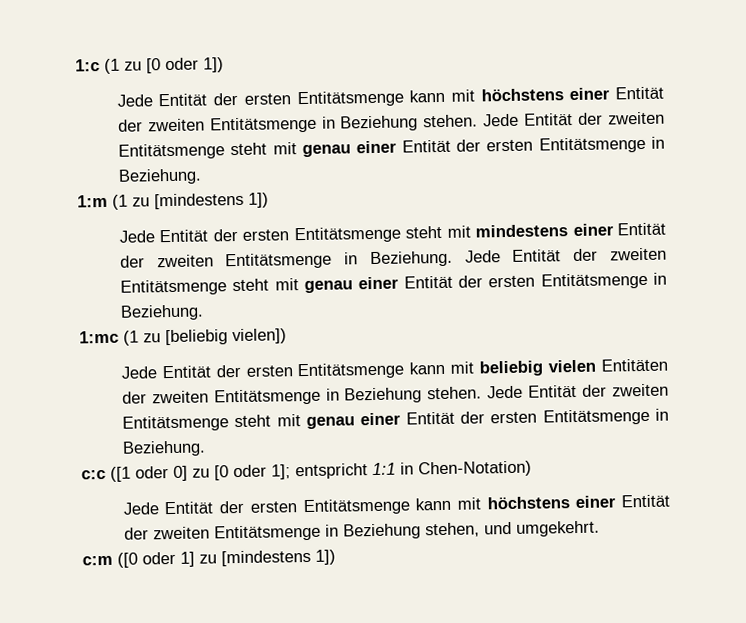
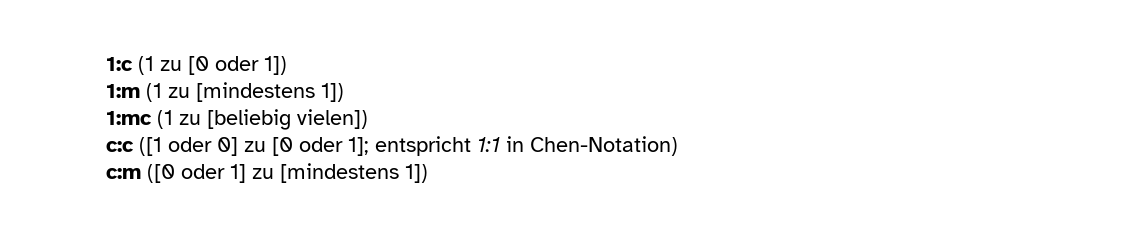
- Jede Entität der ersten Entitätsmenge kann mit höchstens einer Entität der zweiten Entitätsmenge in Beziehung stehen. Jede Entität der zweiten Entitätsmenge steht mit genau einer Entität der ersten Entitätsmenge in Beziehung.
- Jede Entität der ersten Entitätsmenge steht mit mindestens einer Entität der zweiten Entitätsmenge in Beziehung. Jede Entität der zweiten Entitätsmenge steht mit genau einer Entität der ersten Entitätsmenge in Beziehung.
- Jede Entität der ersten Entitätsmenge kann mit beliebig vielen Entitäten der zweiten Entitätsmenge in Beziehung stehen. Jede Entität der zweiten Entitätsmenge steht mit genau einer Entität der ersten Entitätsmenge in Beziehung.
- Jede Entität der ersten Entitätsmenge kann mit höchstens einer Entität der zweiten Entitätsmenge in Beziehung stehen, und umgekehrt.

